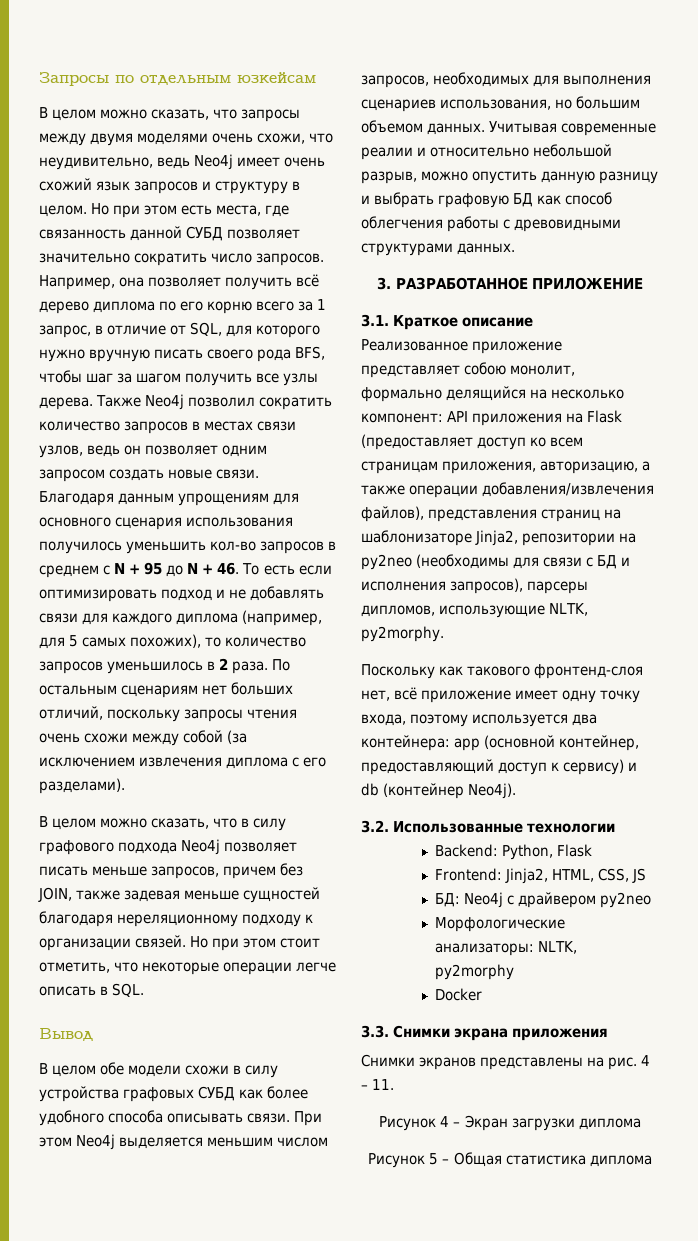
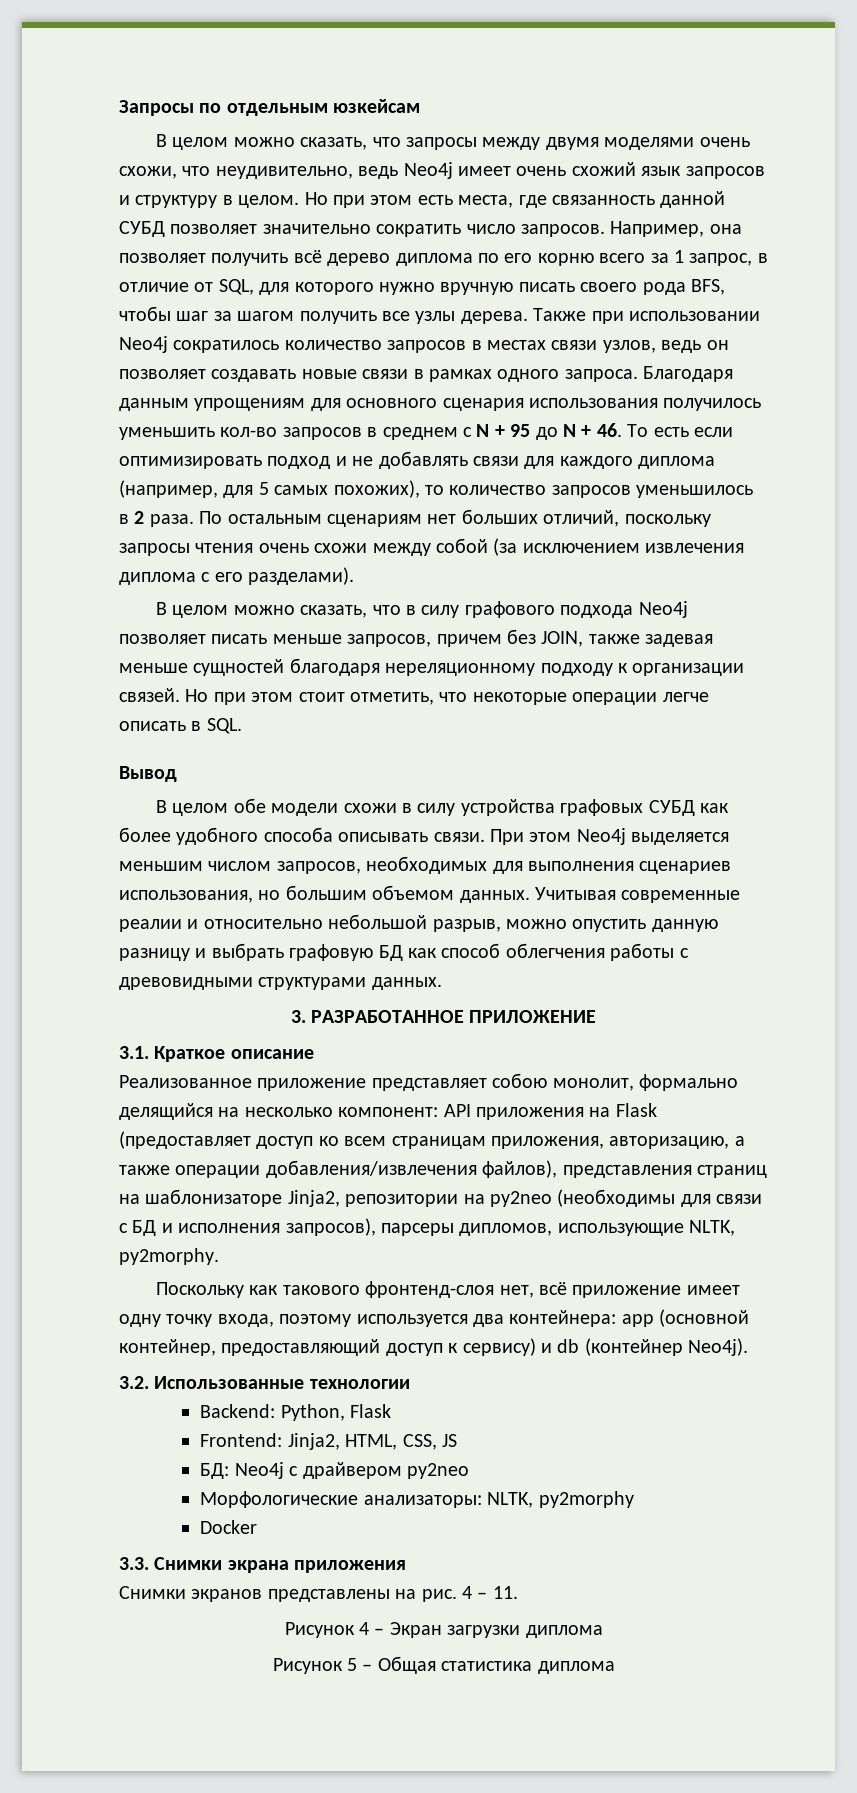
- Также Neo4j позволил сократить количество запросов в местах связи узлов, ведь он позволяет одним запросом создать новые связи.
+ Также при использовании Neo4j сократилось количество запросов в местах связи узлов, ведь он позволяет создавать новые связи в рамках одного запроса.

